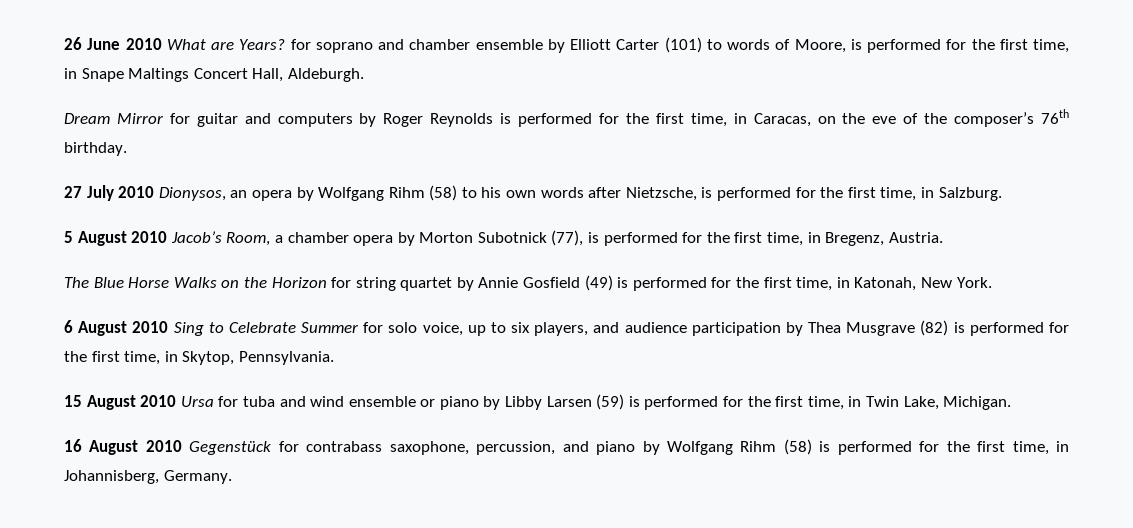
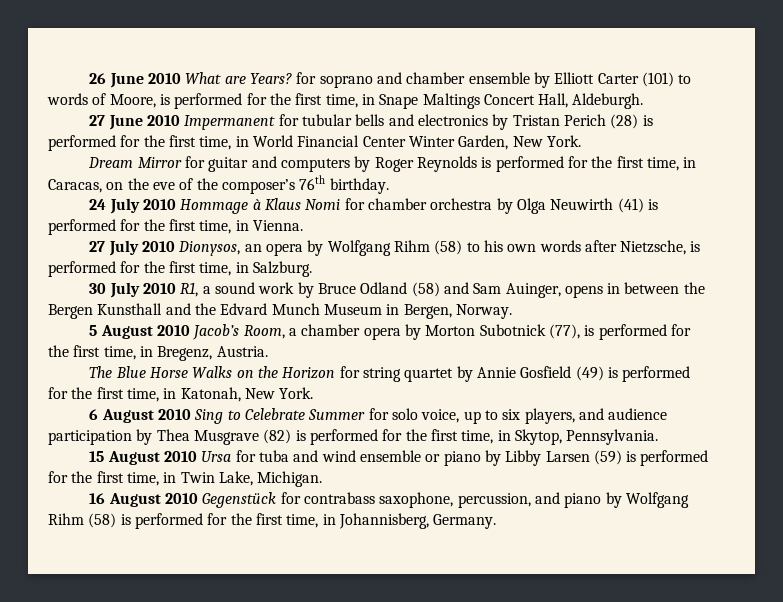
+ 27 June 2010 Impermanent for tubular bells and electronics by Tristan Perich (28) is performed for the first time, in World Financial Center Winter Garden, New York.
+ 24 July 2010 Hommage à Klaus Nomi for chamber orchestra by Olga Neuwirth (41) is performed for the first time, in Vienna.
+ 30 July 2010 R1, a sound work by Bruce Odland (58) and Sam Auinger, opens in between the Bergen Kunsthall and the Edvard Munch Museum in Bergen, Norway.

